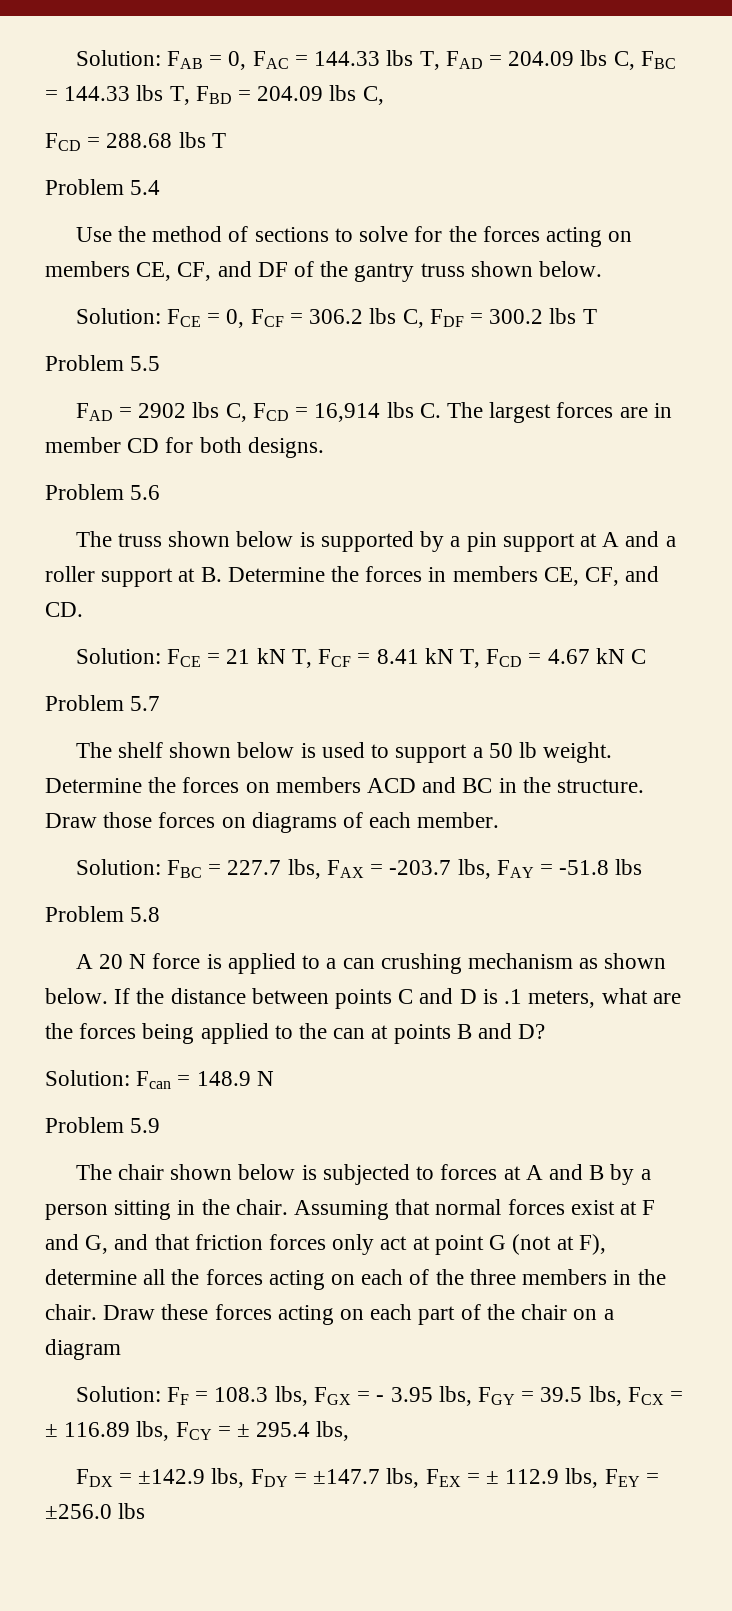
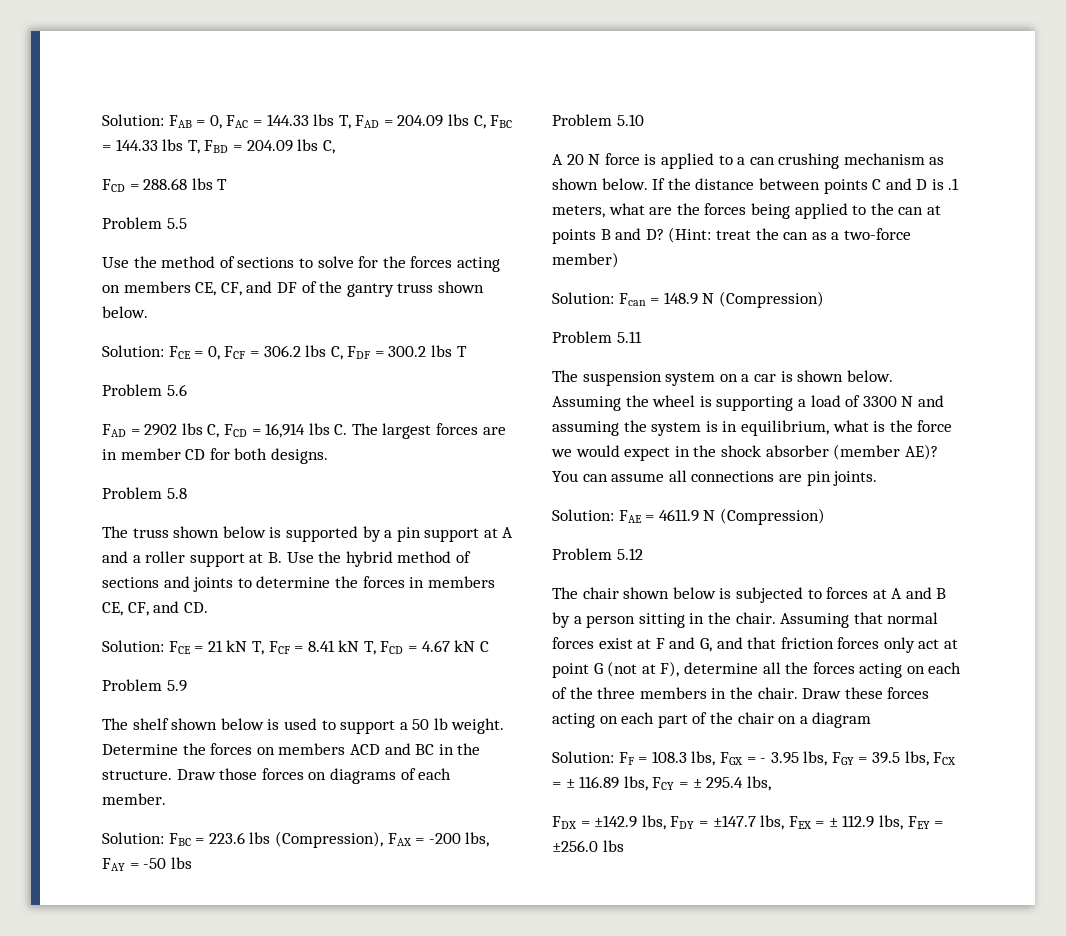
- Problem 5.4
+ Problem 5.5
- Problem 5.5
+ Problem 5.6
- Problem 5.6
+ Problem 5.8
- The truss shown below is supported by a pin support at A and a roller support at B. Determine the forces in members CE, CF, and CD.
+ The truss shown below is supported by a pin support at A and a roller support at B. Use the hybrid method of sections and joints to determine the forces in members CE, CF, and CD.
- Problem 5.7
+ Problem 5.9
- Solution: FBC = 227.7 lbs, FAX = -203.7 lbs, FAY = -51.8 lbs
+ Solution: FBC = 223.6 lbs (Compression), FAX = -200 lbs, FAY = -50 lbs
- Problem 5.8
+ Problem 5.10
+ (Hint: treat the can as a two-force member)
- Solution: Fcan = 148.9 N
- Problem 5.9
+ Solution: Fcan = 148.9 N (Compression)
+ Problem 5.11
+ The suspension system on a car is shown below. Assuming the wheel is supporting a load of 3300 N and assuming the system is in equilibrium, what is the force we would expect in the shock absorber (member AE)? You can assume all connections are pin joints.
+ Solution: FAE = 4611.9 N (Compression)
+ Problem 5.12

